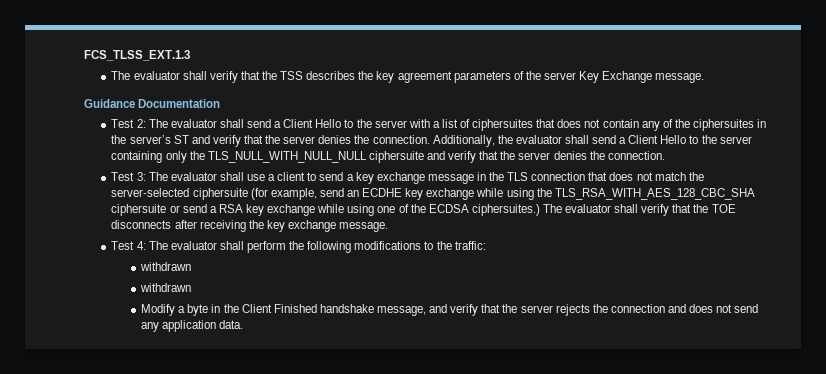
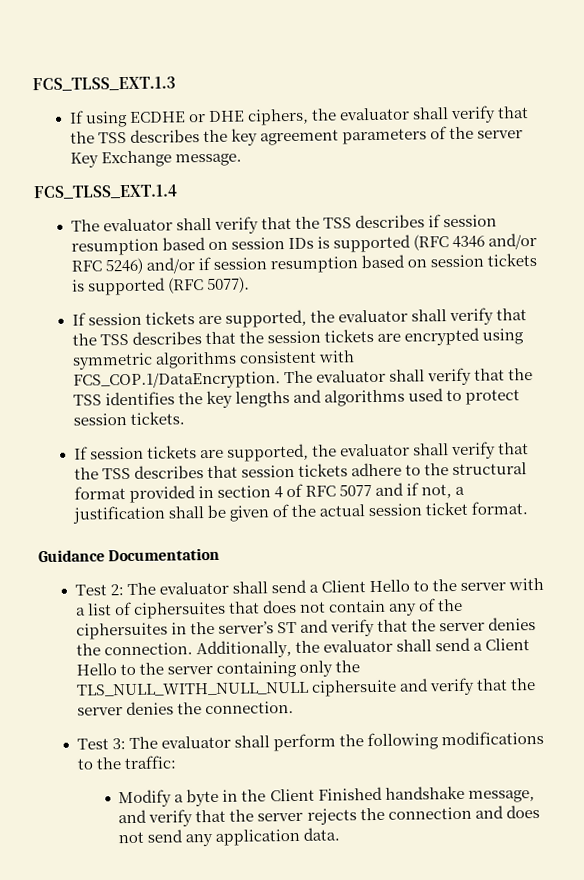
- The evaluator shall verify that the TSS describes the key agreement parameters of the server Key Exchange message.
+ If using ECDHE or DHE ciphers, the evaluator shall verify that the TSS describes the key agreement parameters of the server Key Exchange message.
+ FCS_TLSS_EXT.1.4
+ The evaluator shall verify that the TSS describes if session resumption based on session IDs is supported (RFC 4346 and/or RFC 5246) and/or if session resumption based on session tickets is supported (RFC 5077).
+ If session tickets are supported, the evaluator shall verify that the TSS describes that the session tickets are encrypted using symmetric algorithms consistent with FCS_COP.1/DataEncryption. The evaluator shall verify that the TSS identifies the key lengths and algorithms used to protect session tickets.
+ If session tickets are supported, the evaluator shall verify that the TSS describes that session tickets adhere to the structural format provided in section 4 of RFC 5077 and if not, a justification shall be given of the actual session ticket format.
- Test 3: The evaluator shall use a client to send a key exchange message in the TLS connection that does not match the server-selected ciphersuite (for example, send an ECDHE key exchange while using the TLS_RSA_WITH_AES_128_CBC_SHA ciphersuite or send a RSA key exchange while using one of the ECDSA ciphersuites.) The evaluator shall verify that the TOE disconnects after receiving the key exchange message.
- Test 4: The evaluator shall perform the following modifications to the traffic:
- withdrawn
- withdrawn
+ Test 3: The evaluator shall perform the following modifications to the traffic:

